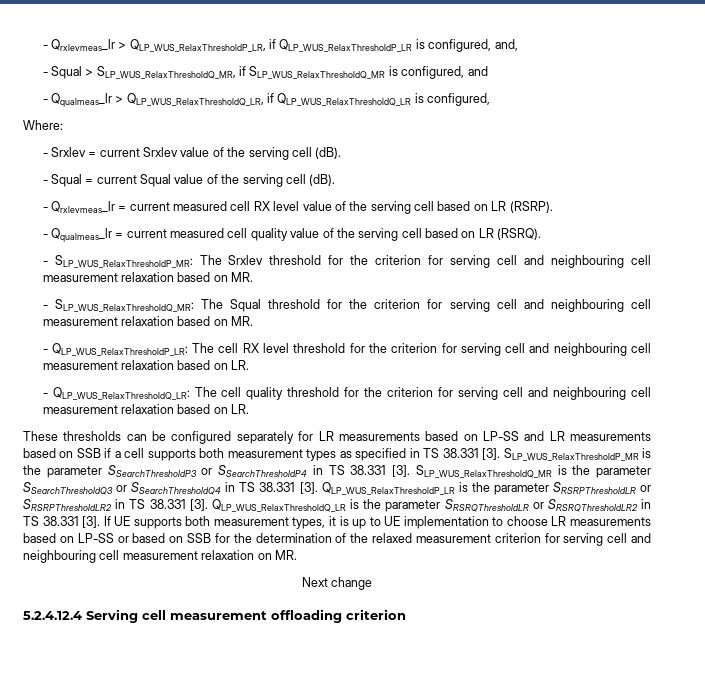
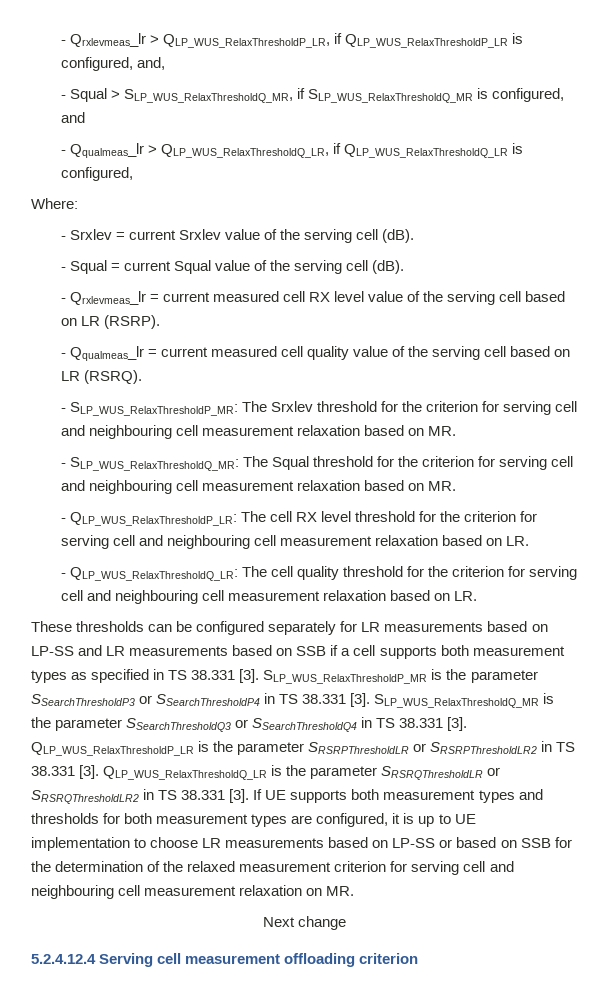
- If UE supports both measurement types, it is up to UE implementation to choose LR measurements based on LP-SS or based on SSB for the determination of the relaxed measurement criterion for serving cell and neighbouring cell measurement relaxation on MR.
+ If UE supports both measurement types and thresholds for both measurement types are configured, it is up to UE implementation to choose LR measurements based on LP-SS or based on SSB for the determination of the relaxed measurement criterion for serving cell and neighbouring cell measurement relaxation on MR.

